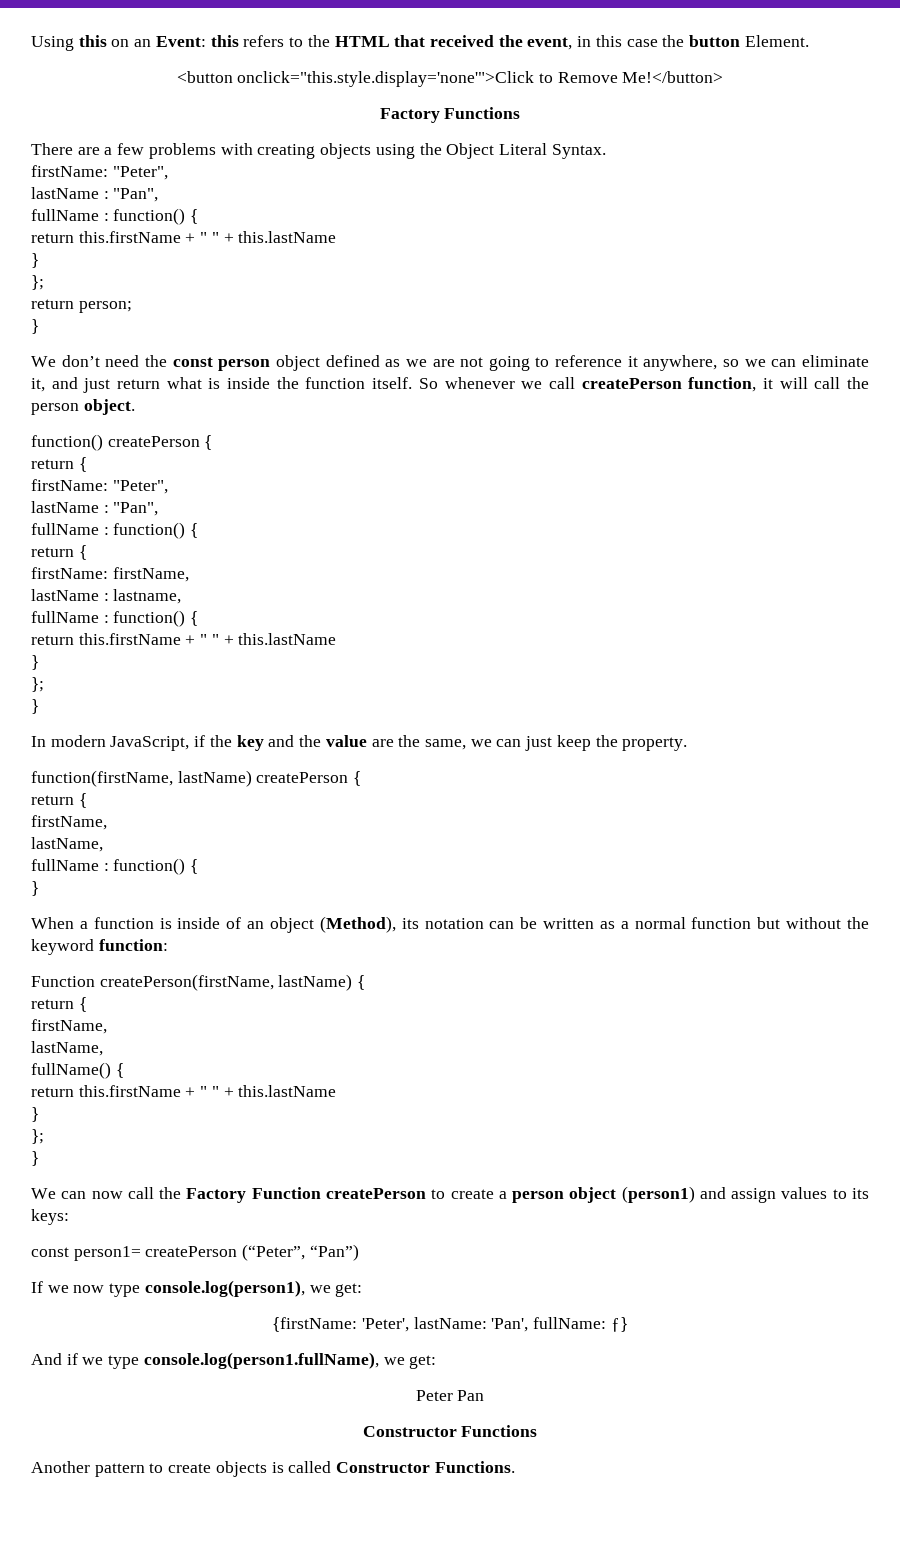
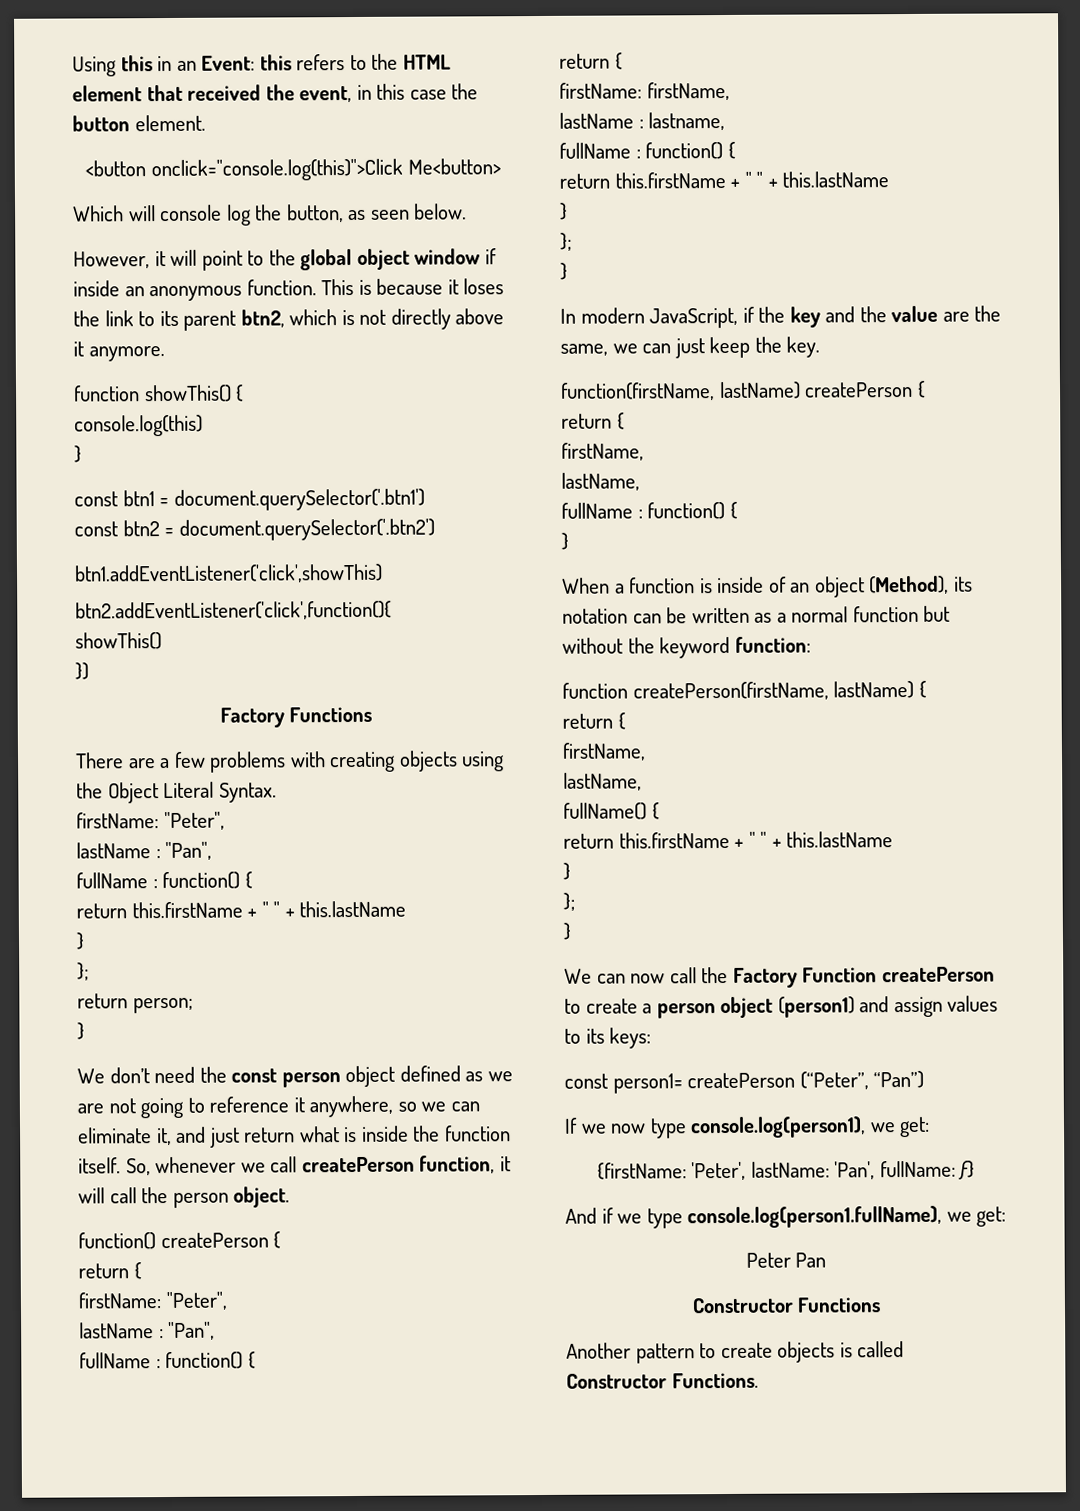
- Using this on an Event: this refers to the HTML that received the event, in this case the button Element.
+ Using this in an Event: this refers to the HTML element that received the event, in this case the button element.
- <button onclick="this.style.display='none'">Click to Remove Me!</button>
+ <button onclick="console.log(this)">Click Me<button>
+ Which will console log the button, as seen below.
+ However, it will point to the global object window if inside an anonymous function. This is because it loses the link to its parent btn2, which is not directly above it anymore.
+ function showThis() {
+ console.log(this)
+ }
+ const btn1 = document.querySelector('.btn1')
+ const btn2 = document.querySelector('.btn2')
+ btn1.addEventListener('click',showThis)
+ btn2.addEventListener('click',function(){
+ showThis()
+ })
- So whenever we call createPerson function, it will call the person object.
+ So, whenever we call createPerson function, it will call the person object.
- In modern JavaScript, if the key and the value are the same, we can just keep the property.
+ In modern JavaScript, if the key and the value are the same, we can just keep the key.
- Function createPerson(firstName, lastName) {
+ function createPerson(firstName, lastName) {

